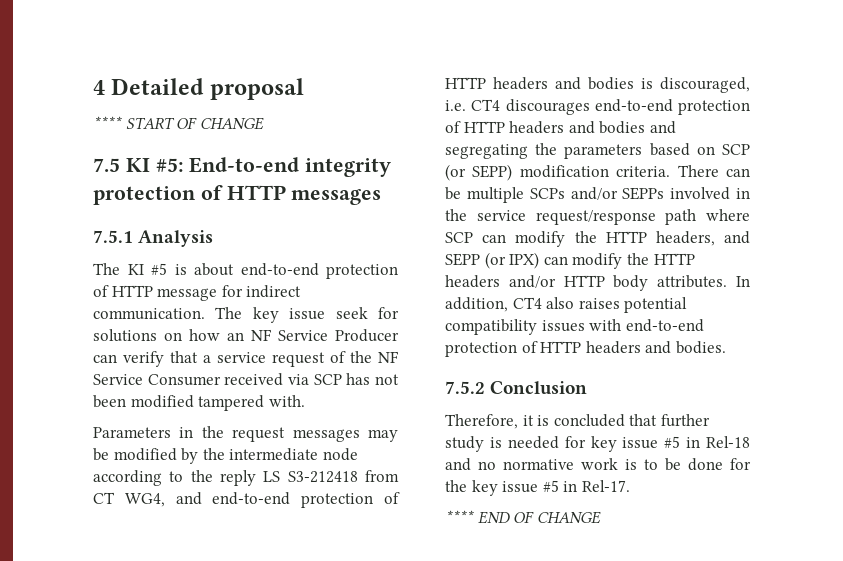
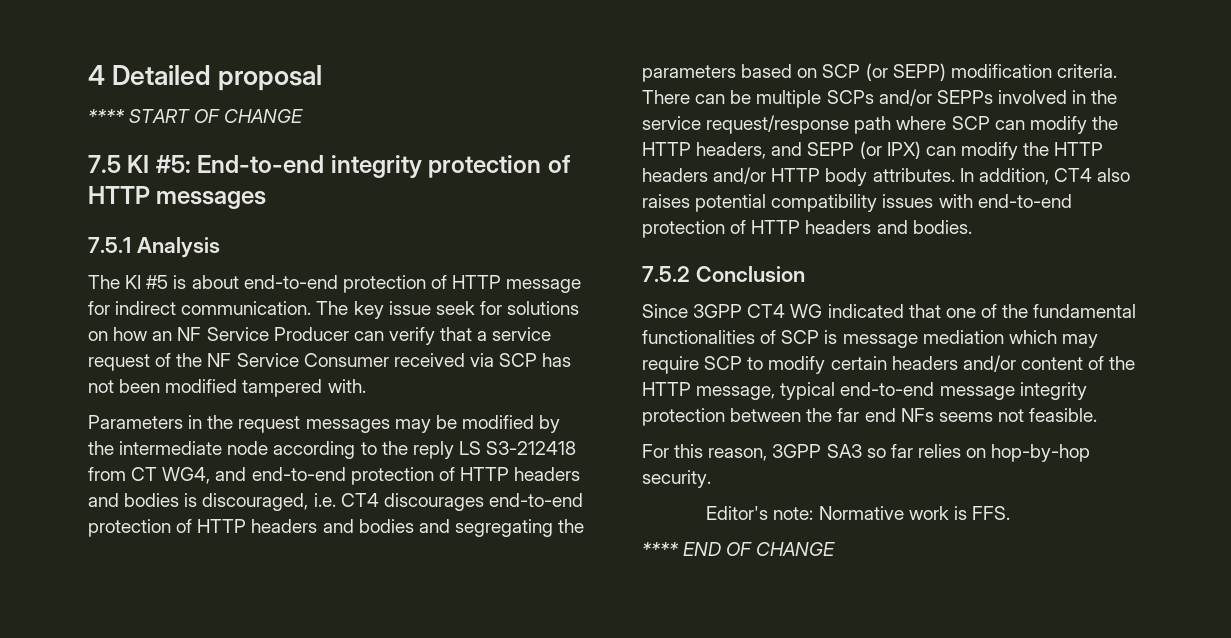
- Therefore, it is concluded that further study is needed for key issue #5 in Rel-18 and no normative work is to be done for the key issue #5 in Rel-17.
+ Since 3GPP CT4 WG indicated that one of the fundamental functionalities of SCP is message mediation which may require SCP to modify certain headers and/or content of the HTTP message, typical end-to-end message integrity protection between the far end NFs seems not feasible.
+ For this reason, 3GPP SA3 so far relies on hop-by-hop security.
+ Editor's note: Normative work is FFS.

